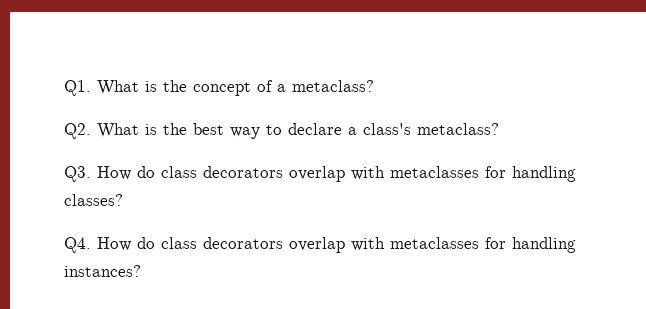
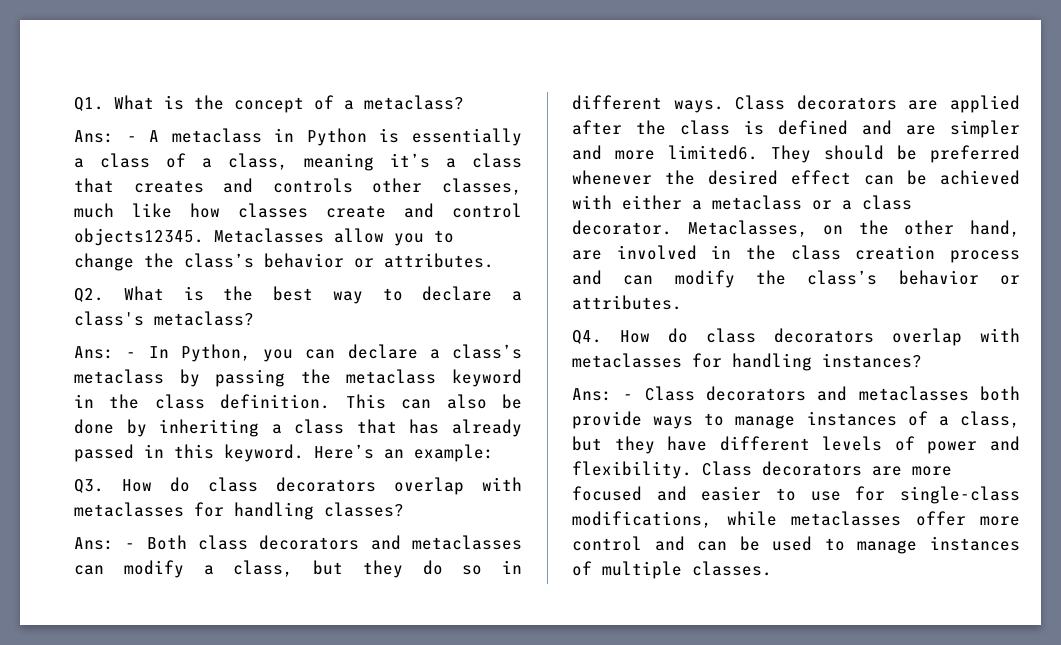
+ Ans: - A metaclass in Python is essentially a class of a class, meaning it’s a class that creates and controls other classes, much like how classes create and control objects12345. Metaclasses allow you to change the class’s behavior or attributes.
+ Ans: - In Python, you can declare a class’s metaclass by passing the metaclass keyword in the class definition. This can also be done by inheriting a class that has already passed in this keyword. Here’s an example:
+ Ans: - Both class decorators and metaclasses can modify a class, but they do so in different ways. Class decorators are applied after the class is defined and are simpler and more limited6. They should be preferred whenever the desired effect can be achieved with either a metaclass or a class decorator. Metaclasses, on the other hand, are involved in the class creation process and can modify the class’s behavior or attributes.
+ Ans: - Class decorators and metaclasses both provide ways to manage instances of a class, but they have different levels of power and flexibility. Class decorators are more focused and easier to use for single-class modifications, while metaclasses offer more control and can be used to manage instances of multiple classes.

